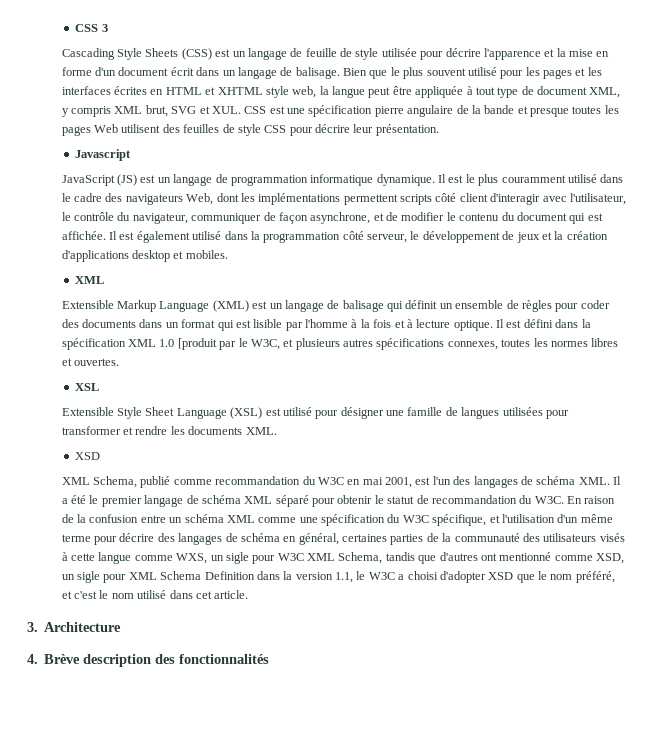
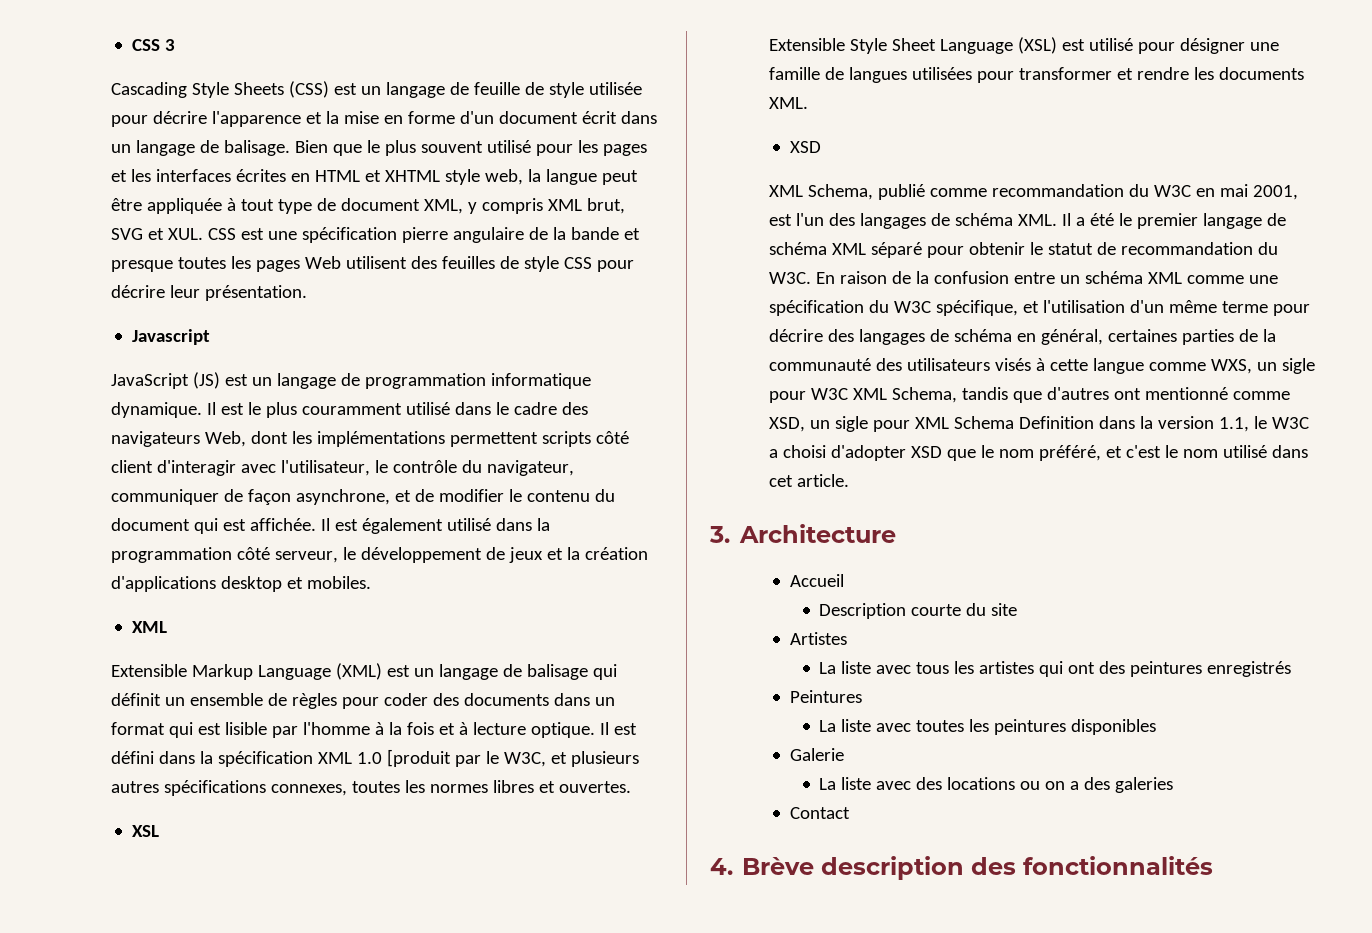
+ Accueil
+ Description courte du site
+ Artistes
+ La liste avec tous les artistes qui ont des peintures enregistrés
+ Peintures
+ La liste avec toutes les peintures disponibles
+ Galerie
+ La liste avec des locations ou on a des galeries
+ Contact

